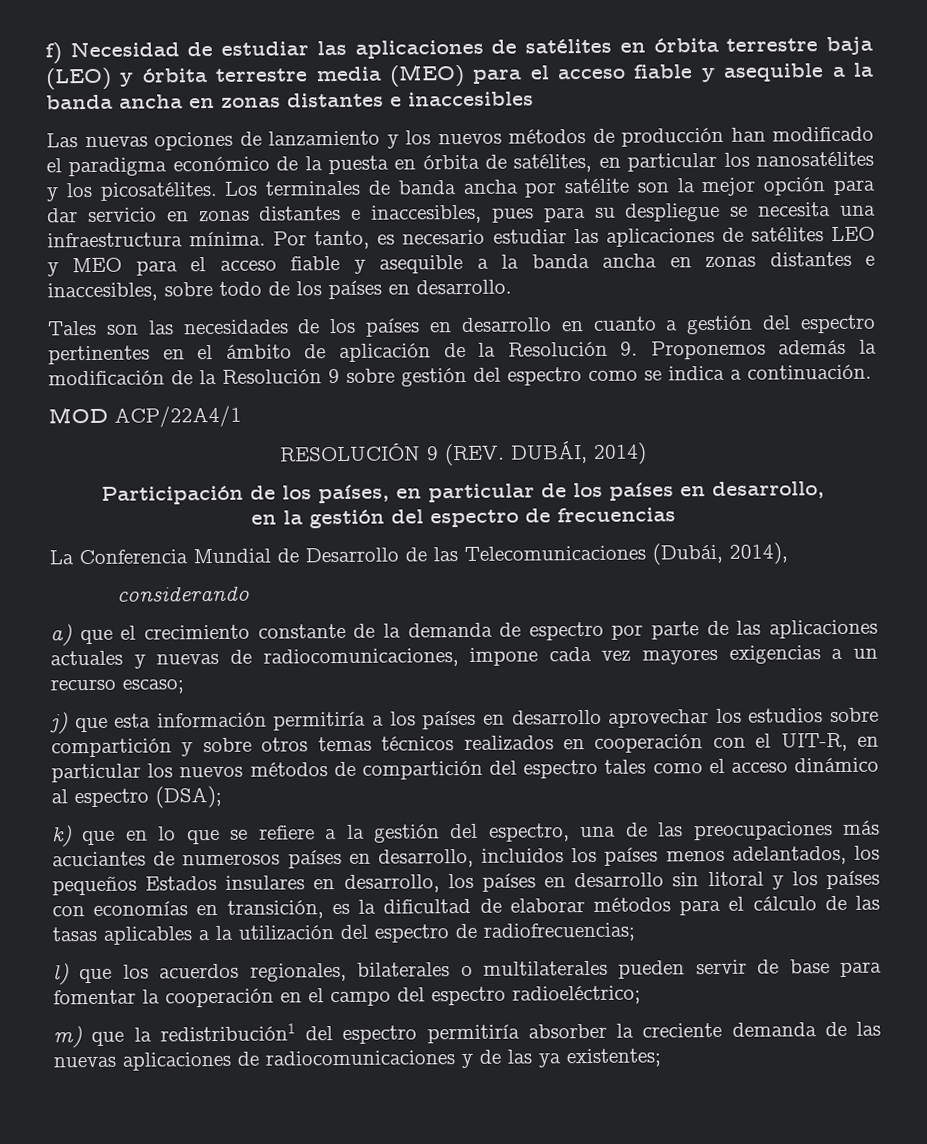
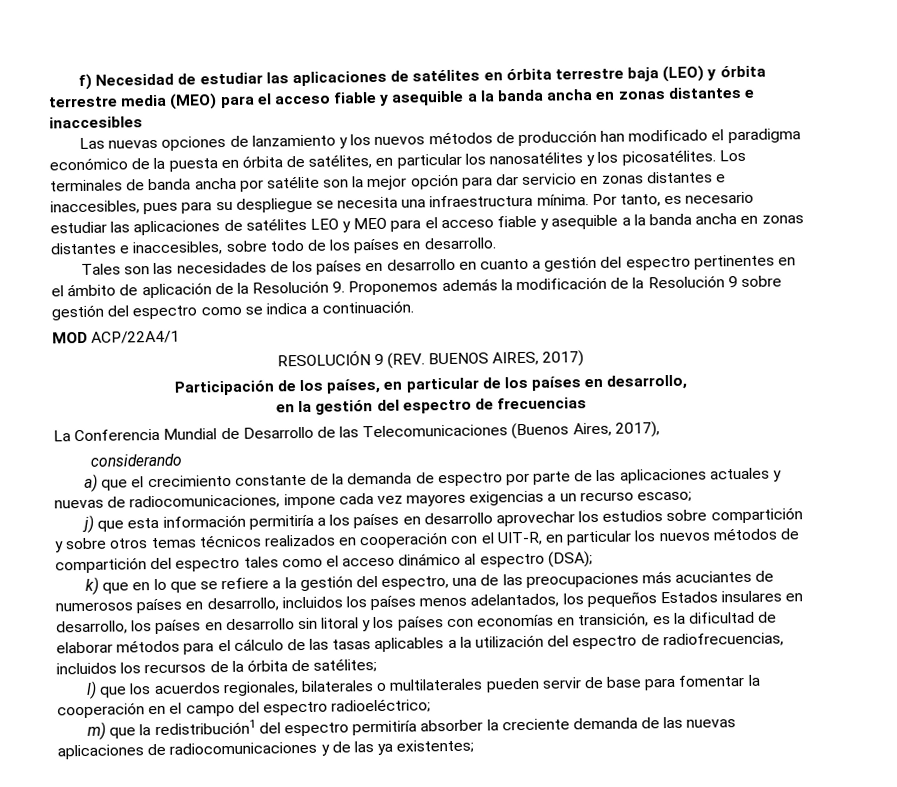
- RESOLUCIÓN 9 (REV. DUBÁI, 2014)
+ RESOLUCIÓN 9 (REV. BUENOS AIRES, 2017)
- La Conferencia Mundial de Desarrollo de las Telecomunicaciones (Dubái, 2014),
+ La Conferencia Mundial de Desarrollo de las Telecomunicaciones (Buenos Aires, 2017),
- k) que en lo que se refiere a la gestión del espectro, una de las preocupaciones más acuciantes de numerosos países en desarrollo, incluidos los países menos adelantados, los pequeños Estados insulares en desarrollo, los países en desarrollo sin litoral y los países con economías en transición, es la dificultad de elaborar métodos para el cálculo de las tasas aplicables a la utilización del espectro de radiofrecuencias;
+ k) que en lo que se refiere a la gestión del espectro, una de las preocupaciones más acuciantes de numerosos países en desarrollo, incluidos los países menos adelantados, los pequeños Estados insulares en desarrollo, los países en desarrollo sin litoral y los países con economías en transición, es la dificultad de elaborar métodos para el cálculo de las tasas aplicables a la utilización del espectro de radiofrecuencias, incluidos los recursos de la órbita de satélites;

